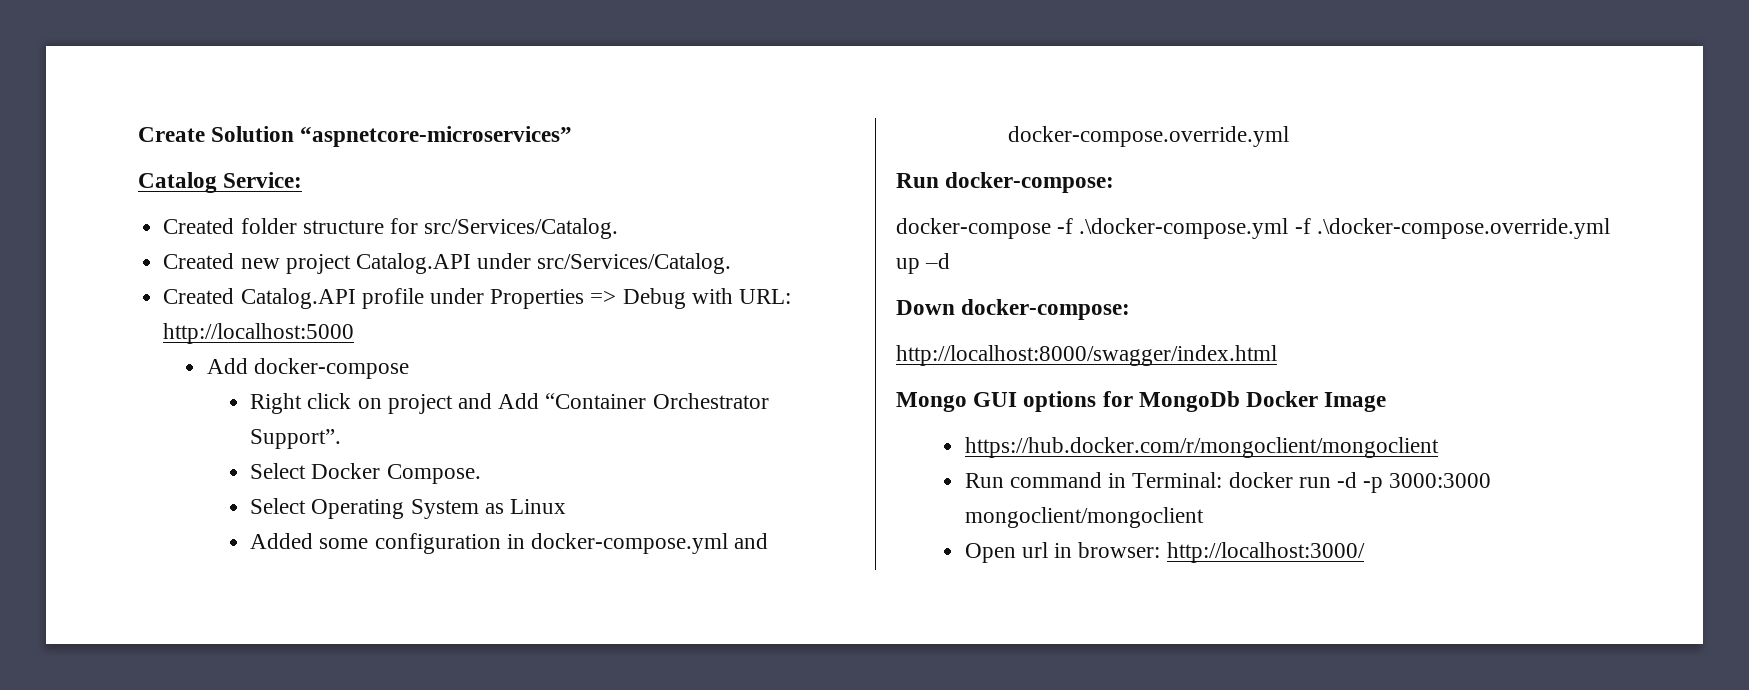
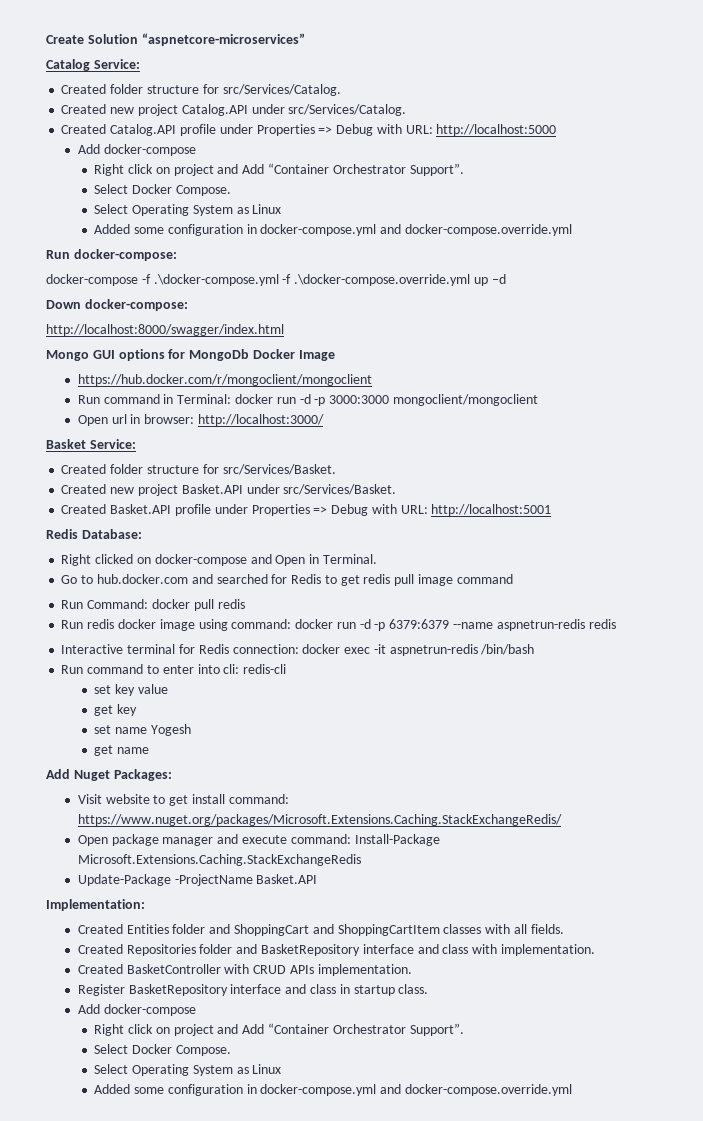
+ Basket Service:
+ Created folder structure for src/Services/Basket.
+ Created new project Basket.API under src/Services/Basket.
+ Created Basket.API profile under Properties => Debug with URL: http://localhost:5001
+ Redis Database:
+ Right clicked on docker-compose and Open in Terminal.
+ Go to hub.docker.com and searched for Redis to get redis pull image command
+ Run Command: docker pull redis
+ Run redis docker image using command: docker run -d -p 6379:6379 --name aspnetrun-redis redis
+ Interactive terminal for Redis connection: docker exec -it aspnetrun-redis /bin/bash
+ Run command to enter into cli: redis-cli
+ set key value
+ get key
+ set name Yogesh
+ get name
+ Add Nuget Packages:
+ Visit website to get install command: https://www.nuget.org/packages/Microsoft.Extensions.Caching.StackExchangeRedis/
+ Open package manager and execute command: Install-Package Microsoft.Extensions.Caching.StackExchangeRedis
+ Update-Package -ProjectName Basket.API
+ Implementation:
+ Created Entities folder and ShoppingCart and ShoppingCartItem classes with all fields.
+ Created Repositories folder and BasketRepository interface and class with implementation.
+ Created BasketController with CRUD APIs implementation.
+ Register BasketRepository interface and class in startup class.
+ Add docker-compose
+ Right click on project and Add “Container Orchestrator Support”.
+ Select Docker Compose.
+ Select Operating System as Linux
+ Added some configuration in docker-compose.yml and docker-compose.override.yml

